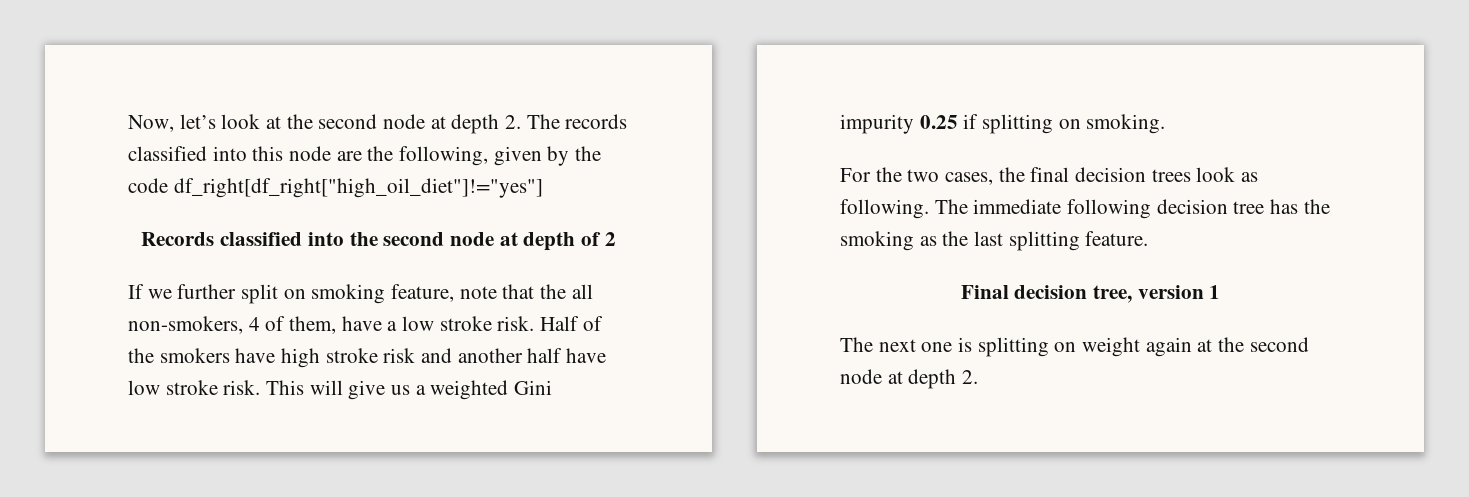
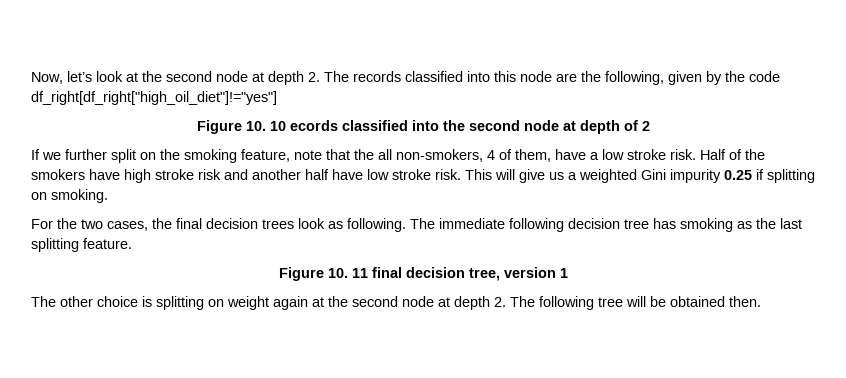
- Records classified into the second node at depth of 2
+ Figure 10. 10 ecords classified into the second node at depth of 2
- If we further split on smoking feature, note that the all non-smokers, 4 of them, have a low stroke risk.
+ If we further split on the smoking feature, note that the all non-smokers, 4 of them, have a low stroke risk.
- The immediate following decision tree has the smoking as the last splitting feature.
+ The immediate following decision tree has smoking as the last splitting feature.
- Final decision tree, version 1
+ Figure 10. 11 final decision tree, version 1
- The next one is splitting on weight again at the second node at depth 2.
+ The other choice is splitting on weight again at the second node at depth 2. The following tree will be obtained then.

